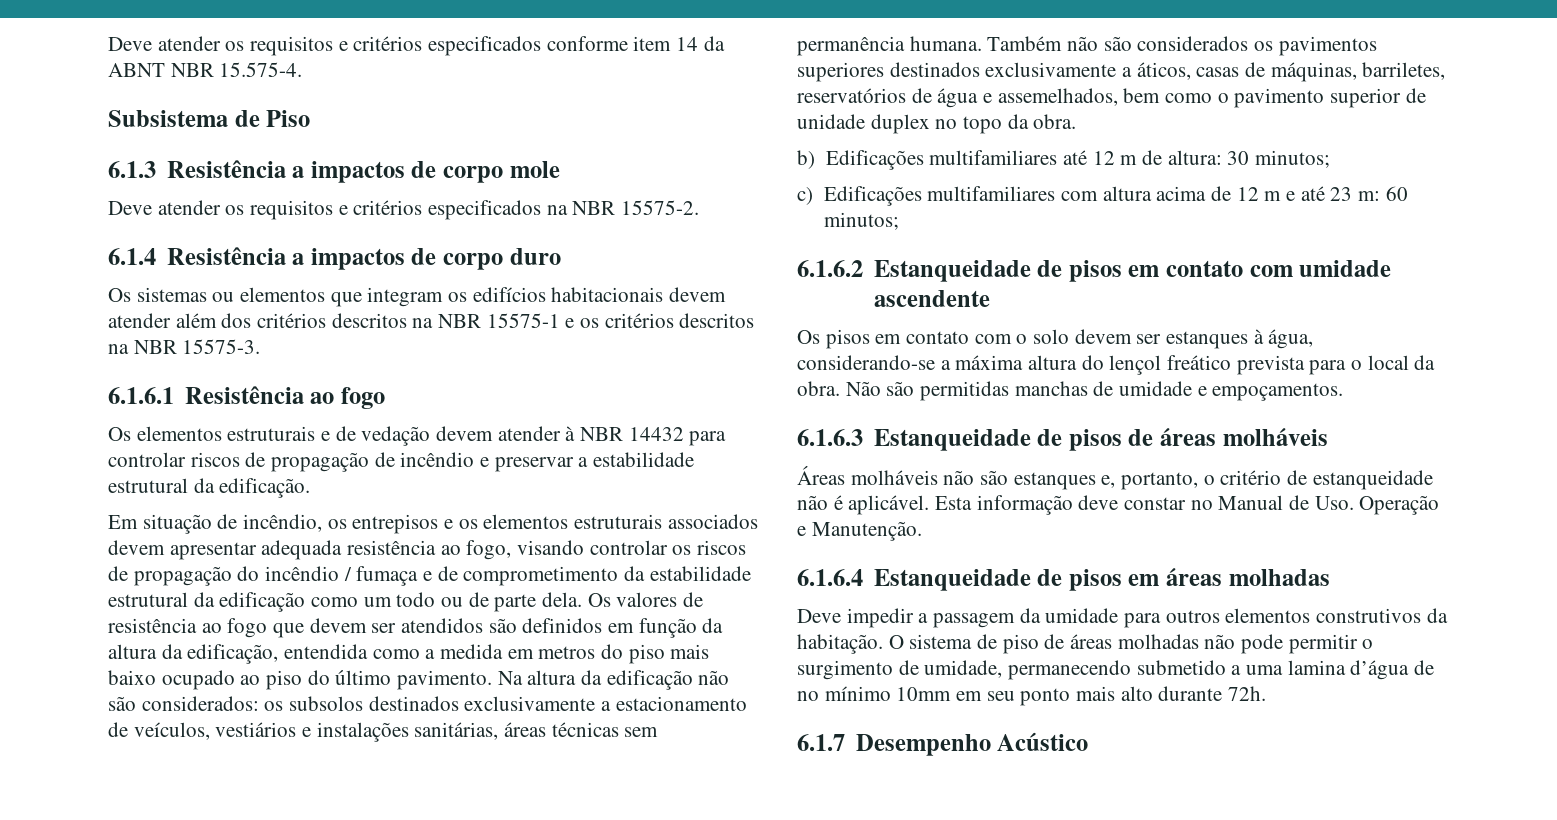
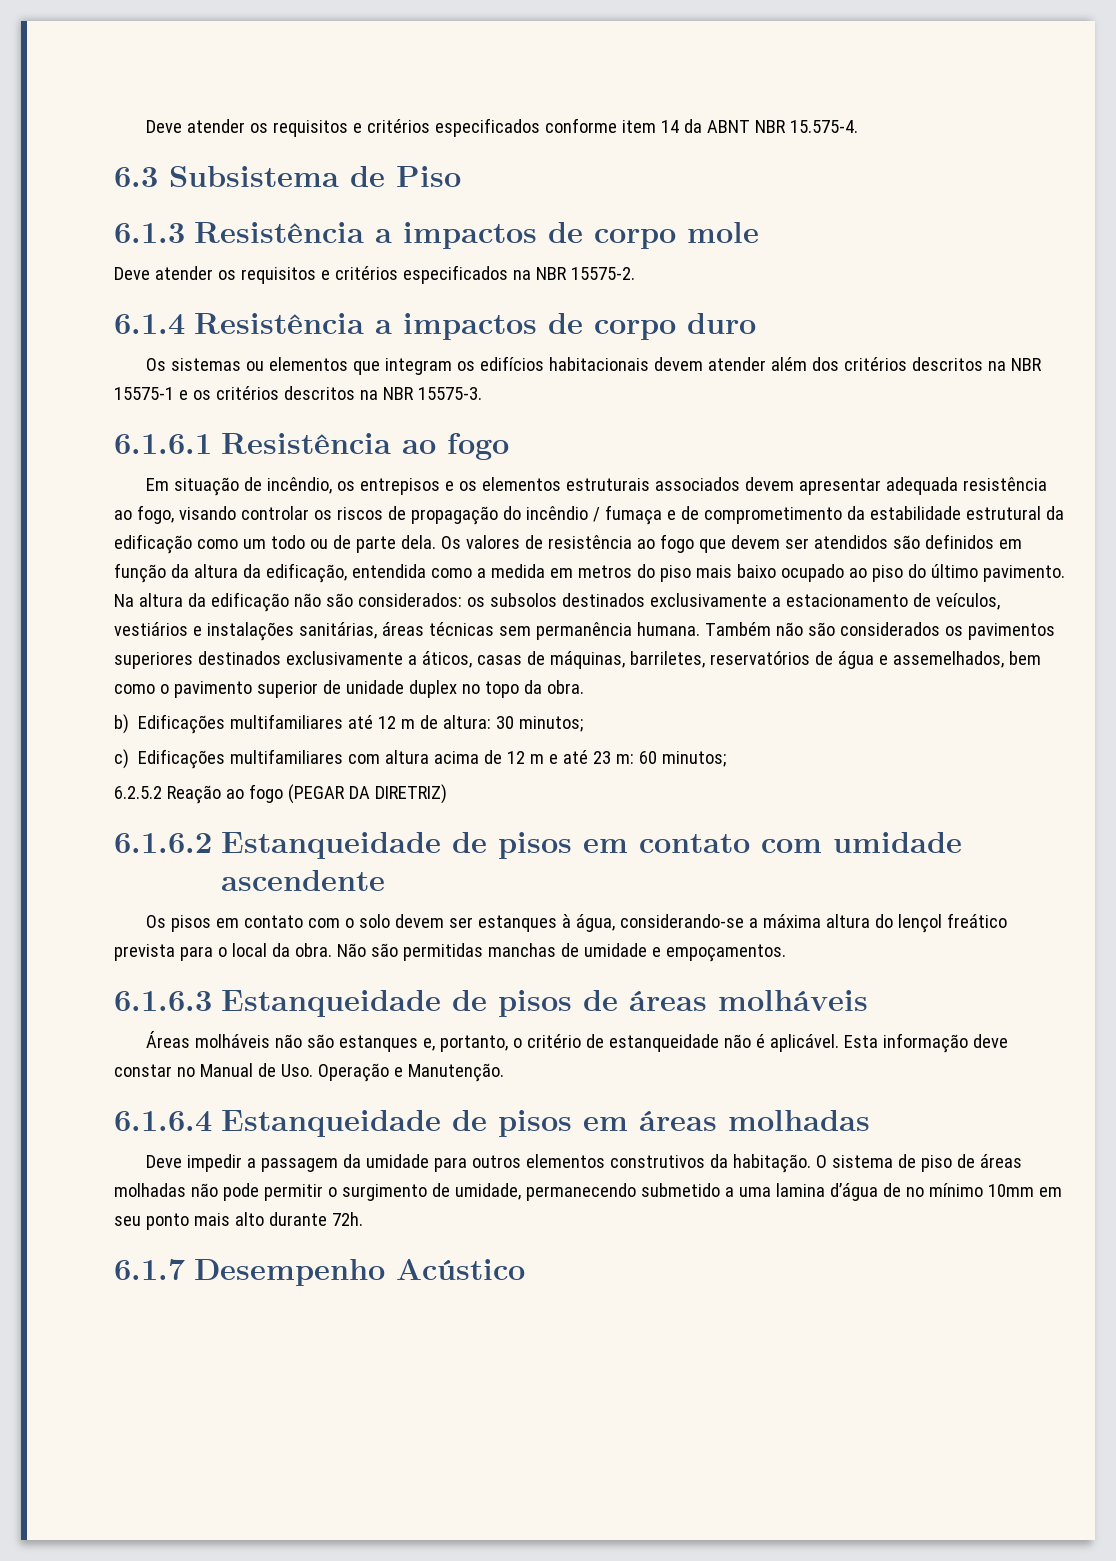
- Subsistema de Piso
+ 6.3 Subsistema de Piso
- Os elementos estruturais e de vedação devem atender à NBR 14432 para controlar riscos de propagação de incêndio e preservar a estabilidade estrutural da edificação.
+ 6.2.5.2 Reação ao fogo (PEGAR DA DIRETRIZ)

